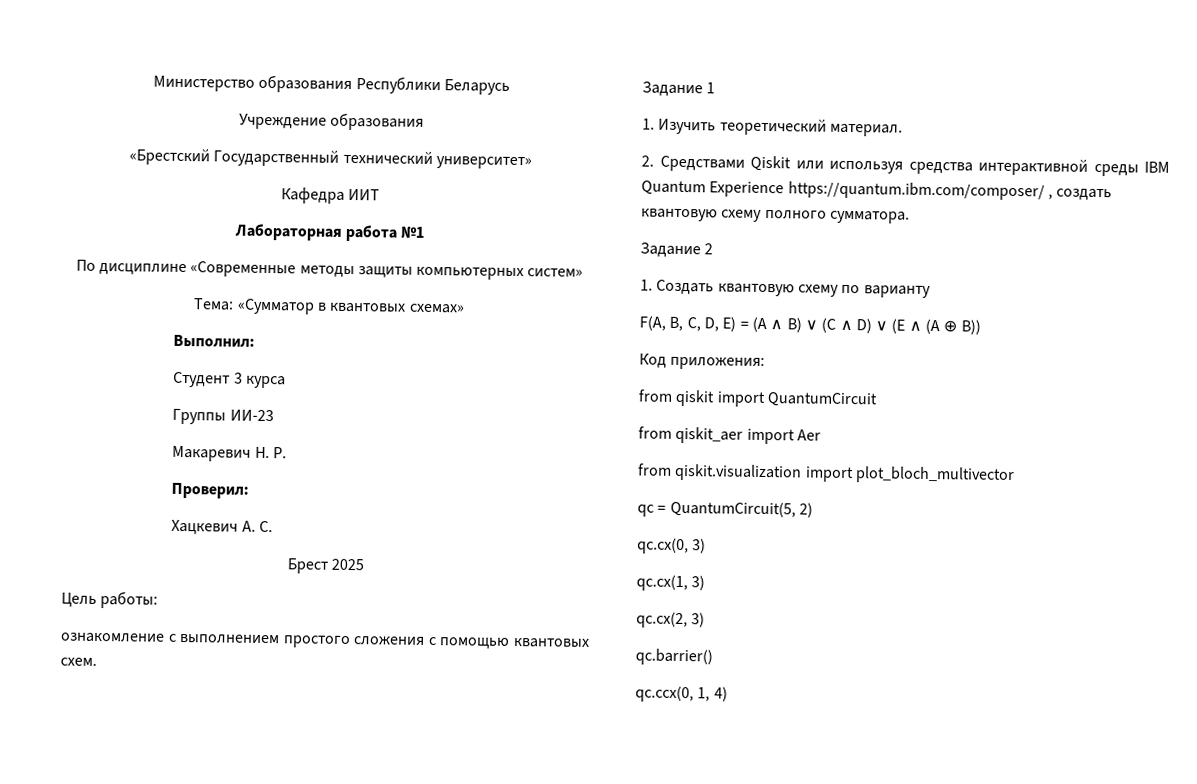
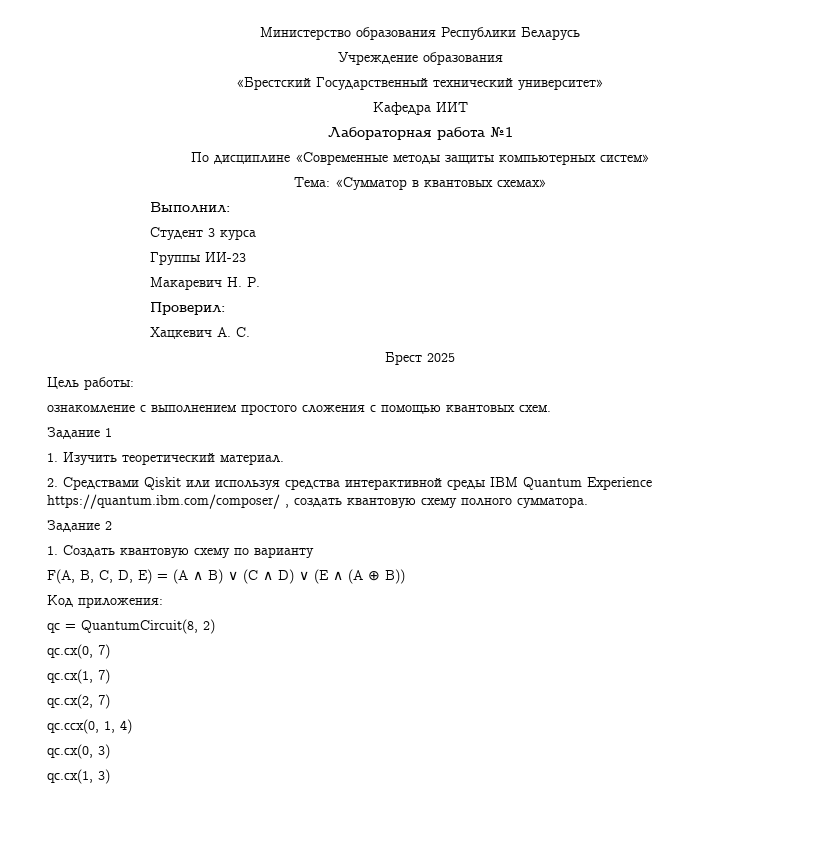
- from qiskit import QuantumCircuit
- from qiskit_aer import Aer
- from qiskit.visualization import plot_bloch_multivector
- qc = QuantumCircuit(5, 2)
+ qc = QuantumCircuit(8, 2)
+ qc.cx(0, 7)
+ qc.cx(1, 7)
+ qc.cx(2, 7)
+ qc.ccx(0, 1, 4)
  qc.cx(0, 3)
  qc.cx(1, 3)
- qc.cx(2, 3)
- qc.barrier()
- qc.ccx(0, 1, 4)

